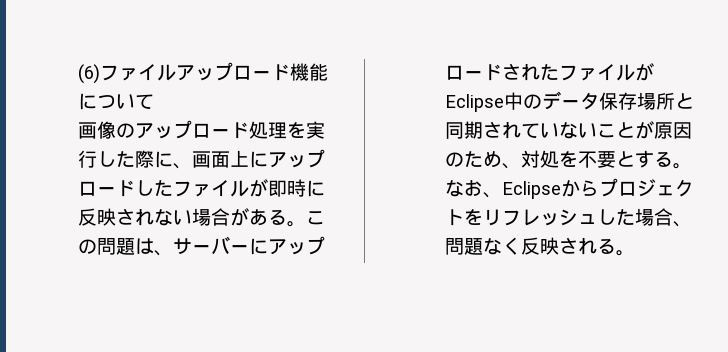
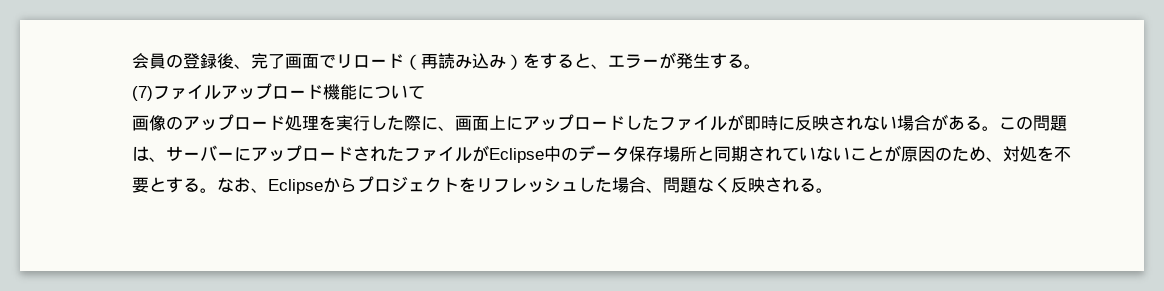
- (6)ファイルアップロード機能について
+ 会員の登録後、完了画面でリロード（再読み込み）をすると、エラーが発生する。
+ (7)ファイルアップロード機能について

